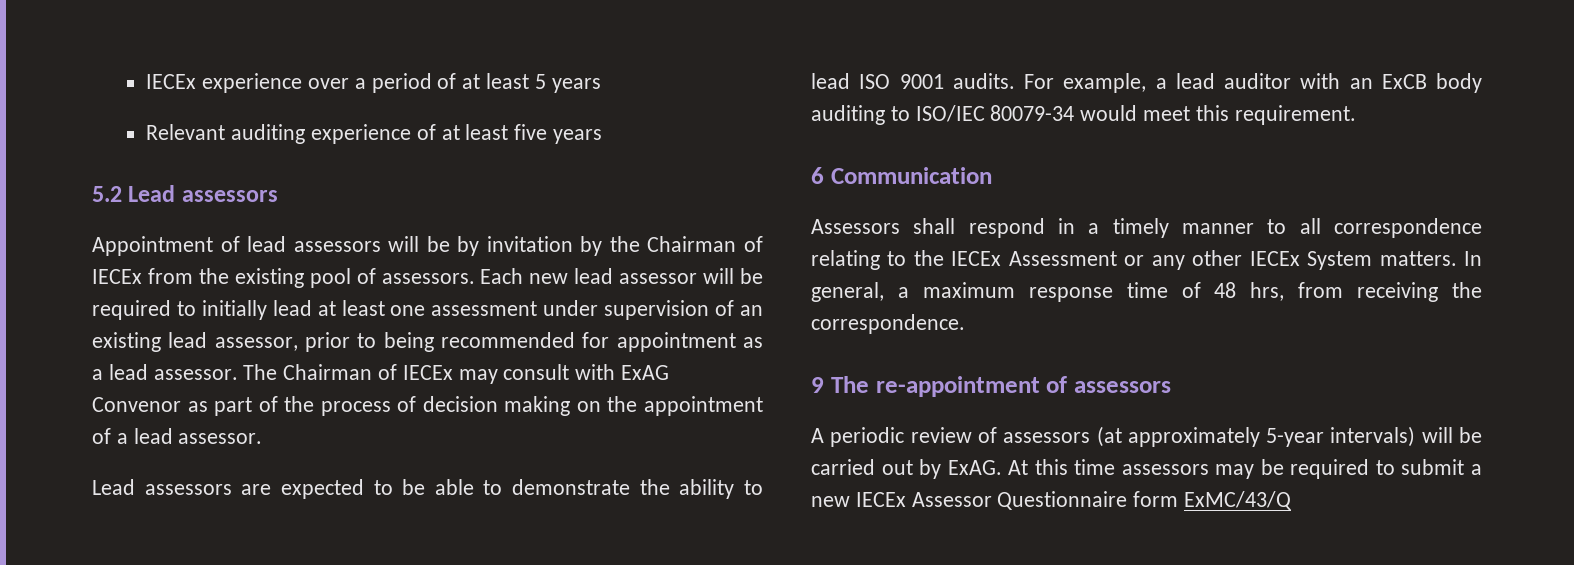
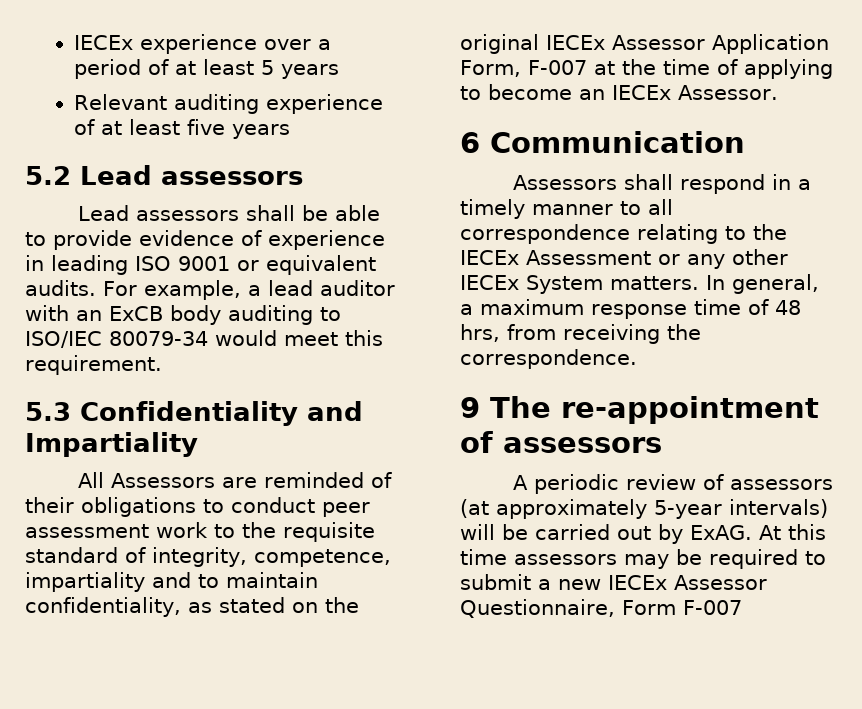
- Appointment of lead assessors will be by invitation by the Chairman of IECEx from the existing pool of assessors. Each new lead assessor will be required to initially lead at least one assessment under supervision of an existing lead assessor, prior to being recommended for appointment as a lead assessor. The Chairman of IECEx may consult with ExAG Convenor as part of the process of decision making on the appointment of a lead assessor.
- Lead assessors are expected to be able to demonstrate the ability to lead ISO 9001 audits.
+ Lead assessors shall be able to provide evidence of experience in leading ISO 9001 or equivalent audits.
+ 5.3 Confidentiality and Impartiality
+ All Assessors are reminded of their obligations to conduct peer assessment work to the requisite standard of integrity, competence, impartiality and to maintain confidentiality, as stated on the original IECEx Assessor Application Form, F-007 at the time of applying to become an IECEx Assessor.
- At this time assessors may be required to submit a new IECEx Assessor Questionnaire form ExMC/43/Q
+ At this time assessors may be required to submit a new IECEx Assessor Questionnaire, Form F-007

